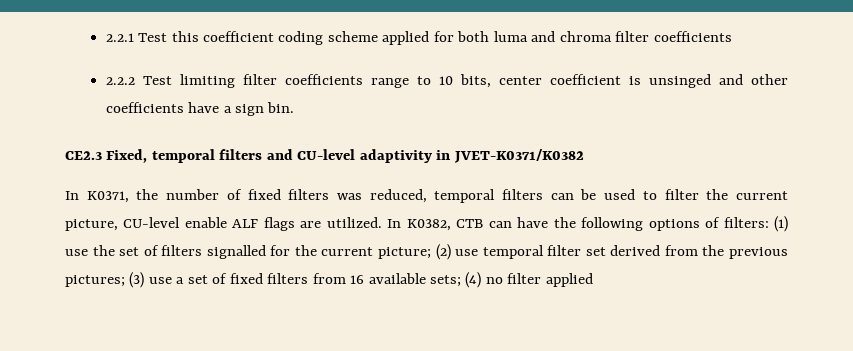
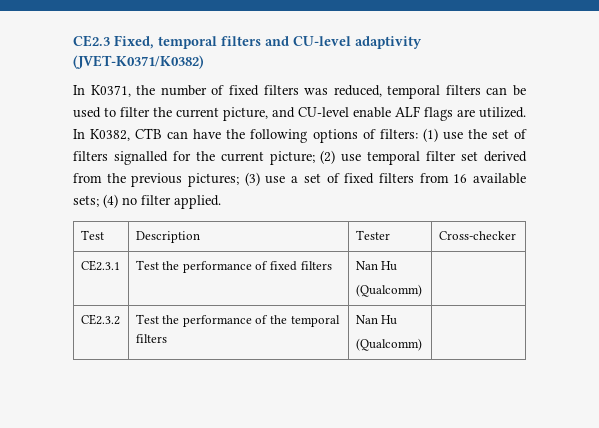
- 2.2.1 Test this coefficient coding scheme applied for both luma and chroma filter coefficients
- 2.2.2 Test limiting filter coefficients range to 10 bits, center coefficient is unsinged and other coefficients have a sign bin.
- CE2.3 Fixed, temporal filters and CU-level adaptivity in JVET-K0371/K0382
+ CE2.3 Fixed, temporal filters and CU-level adaptivity (JVET-K0371/K0382)
- In K0371, the number of fixed filters was reduced, temporal filters can be used to filter the current picture, CU-level enable ALF flags are utilized.
+ In K0371, the number of fixed filters was reduced, temporal filters can be used to filter the current picture, and CU-level enable ALF flags are utilized.
- In K0382, CTB can have the following options of filters: (1) use the set of filters signalled for the current picture; (2) use temporal filter set derived from the previous pictures; (3) use a set of fixed filters from 16 available sets; (4) no filter applied
+ In K0382, CTB can have the following options of filters: (1) use the set of filters signalled for the current picture; (2) use temporal filter set derived from the previous pictures; (3) use a set of fixed filters from 16 available sets; (4) no filter applied.
+ Test | Description | Tester | Cross-checker
+ CE2.3.1 | Test the performance of fixed filters | Nan Hu
+ (Qualcomm) |
+ CE2.3.2 | Test the performance of the temporal filters | Nan Hu
+ (Qualcomm) |

